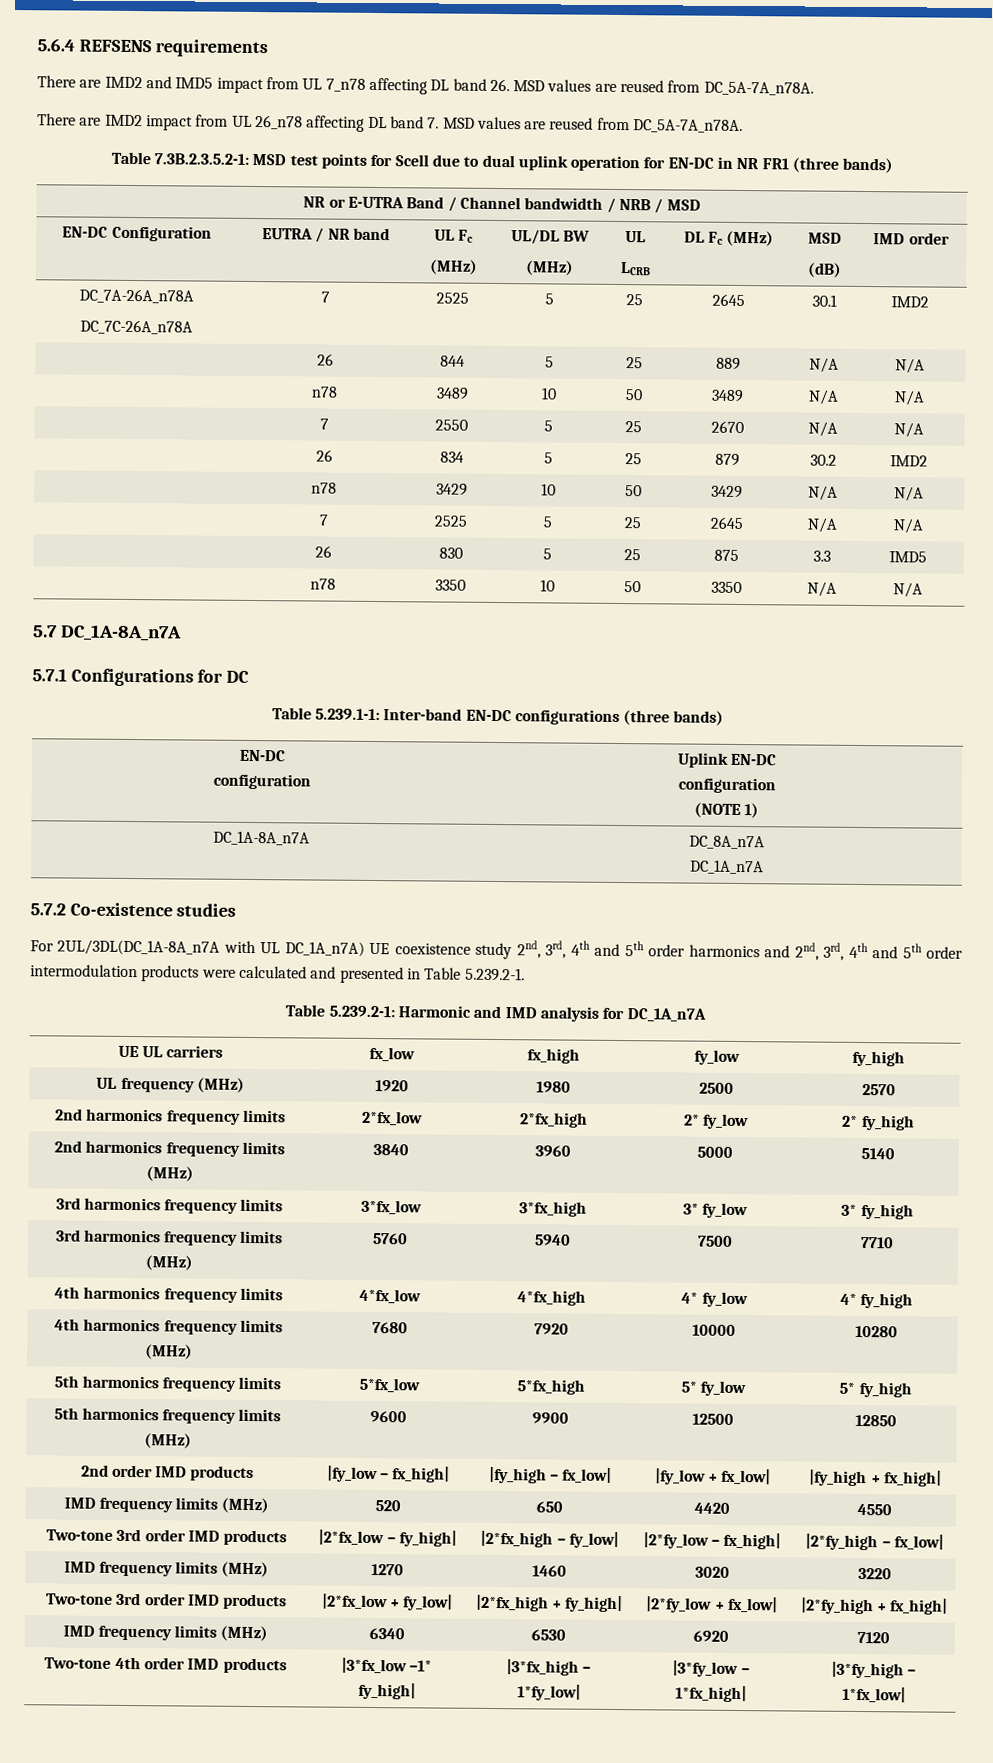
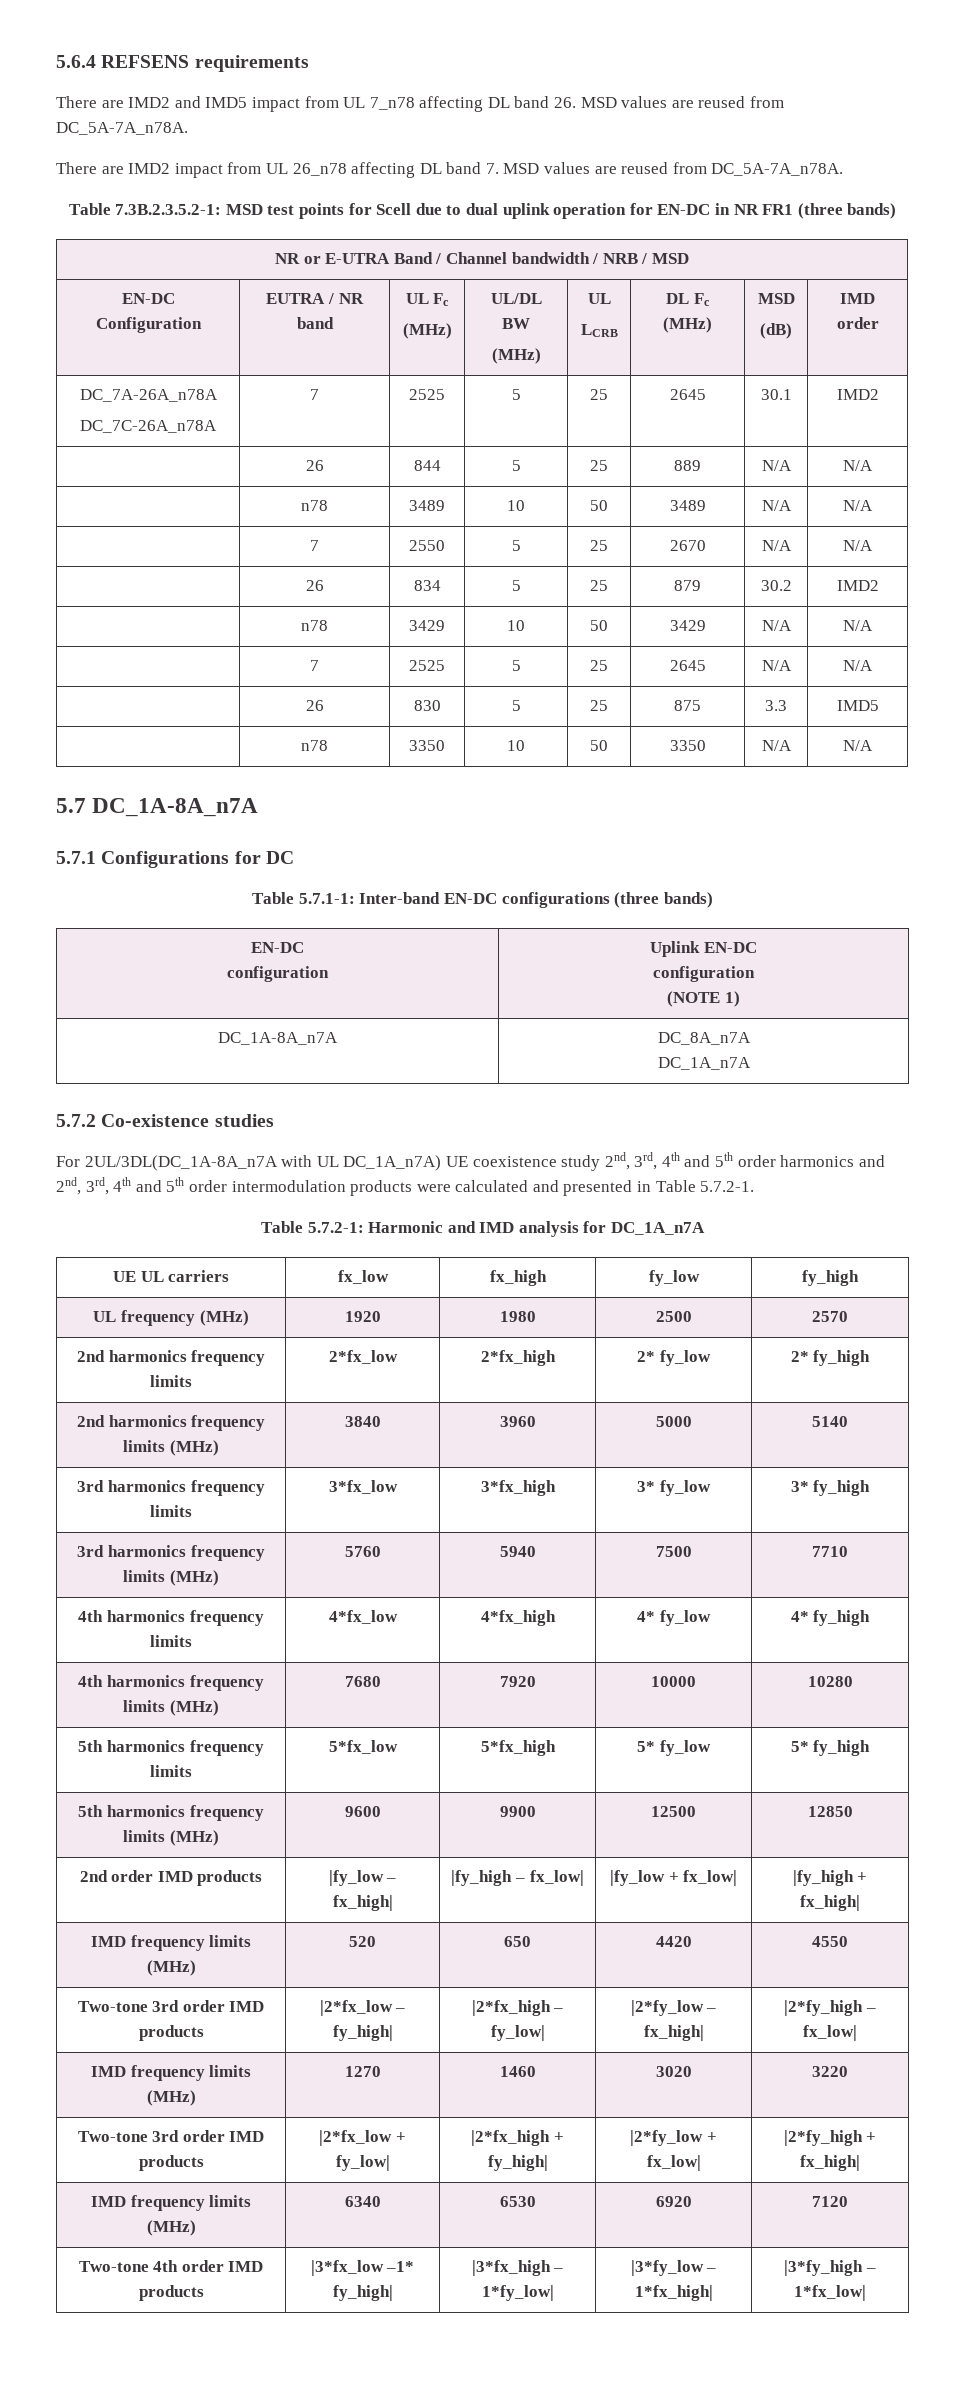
- Table 5.239.1-1: Inter-band EN-DC configurations (three bands)
+ Table 5.7.1-1: Inter-band EN-DC configurations (three bands)
- For 2UL/3DL(DC_1A-8A_n7A with UL DC_1A_n7A) UE coexistence study 2nd, 3rd, 4th and 5th order harmonics and 2nd, 3rd, 4th and 5th order intermodulation products were calculated and presented in Table 5.239.2-1.
- Table 5.239.2-1: Harmonic and IMD analysis for DC_1A_n7A
+ For 2UL/3DL(DC_1A-8A_n7A with UL DC_1A_n7A) UE coexistence study 2nd, 3rd, 4th and 5th order harmonics and 2nd, 3rd, 4th and 5th order intermodulation products were calculated and presented in Table 5.7.2-1.
+ Table 5.7.2-1: Harmonic and IMD analysis for DC_1A_n7A

